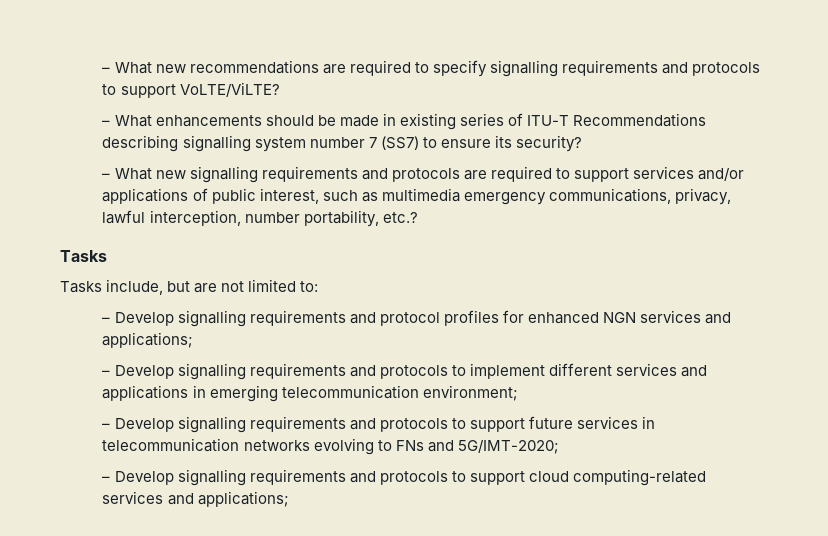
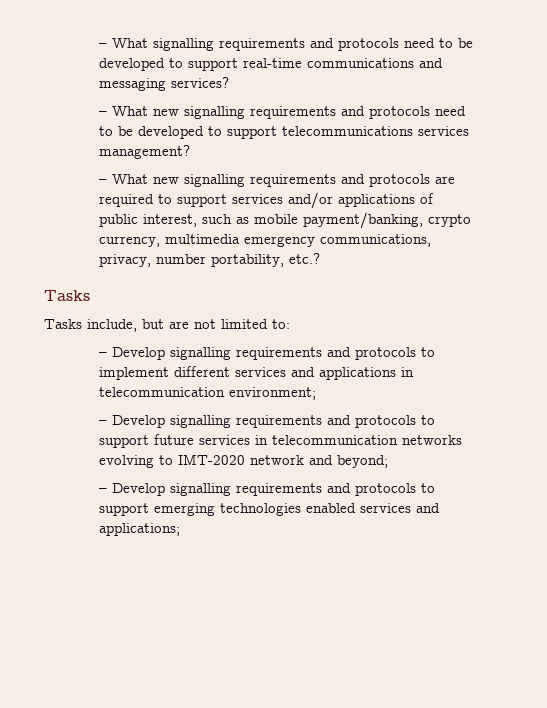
- – What new recommendations are required to specify signalling requirements and protocols to support VoLTE/ViLTE?
- – What enhancements should be made in existing series of ITU-T Recommendations describing signalling system number 7 (SS7) to ensure its security?
+ – What signalling requirements and protocols need to be developed to support real-time communications and messaging services?
+ – What new signalling requirements and protocols need to be developed to support telecommunications services management?
- – What new signalling requirements and protocols are required to support services and/or applications of public interest, such as multimedia emergency communications, privacy, lawful interception, number portability, etc.?
+ – What new signalling requirements and protocols are required to support services and/or applications of public interest, such as mobile payment/banking, crypto currency, multimedia emergency communications, privacy, number portability, etc.?
- – Develop signalling requirements and protocol profiles for enhanced NGN services and applications;
- – Develop signalling requirements and protocols to implement different services and applications in emerging telecommunication environment;
+ – Develop signalling requirements and protocols to implement different services and applications in telecommunication environment;
- – Develop signalling requirements and protocols to support future services in telecommunication networks evolving to FNs and 5G/IMT-2020;
- – Develop signalling requirements and protocols to support cloud computing-related services and applications;
+ – Develop signalling requirements and protocols to support future services in telecommunication networks evolving to IMT-2020 network and beyond;
+ – Develop signalling requirements and protocols to support emerging technologies enabled services and applications;

